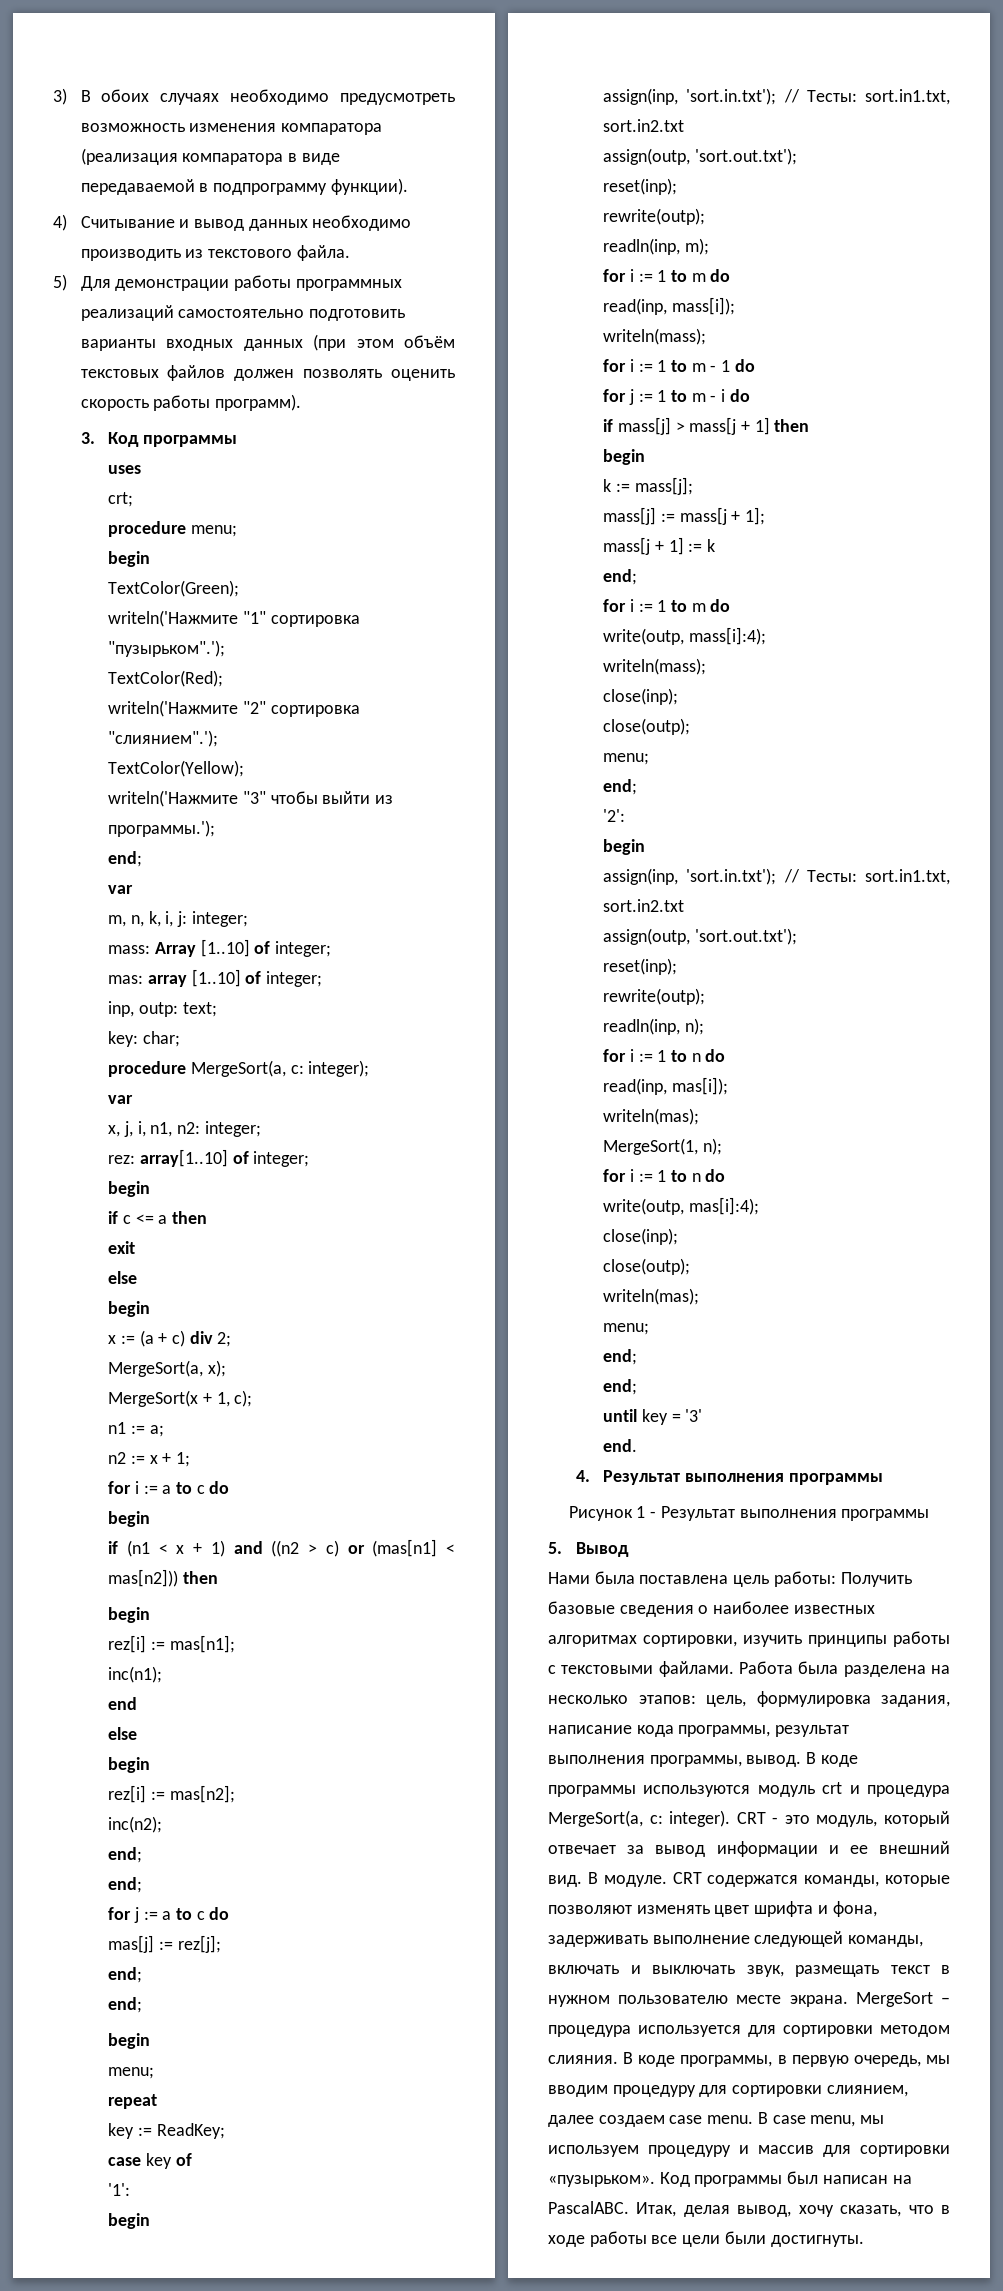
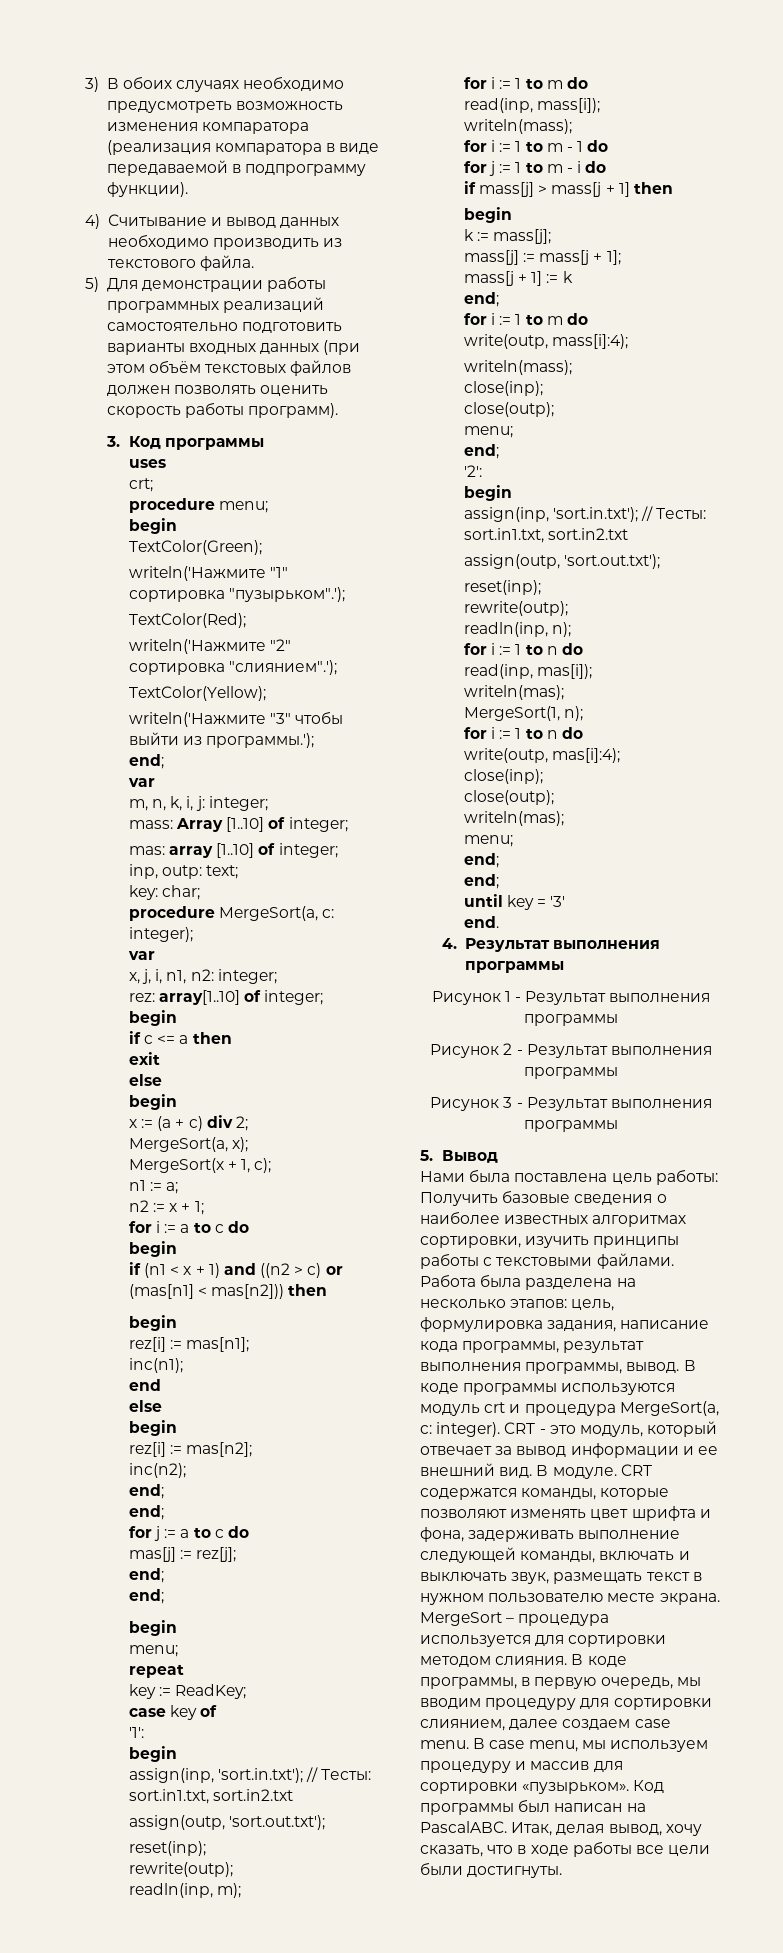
+ Рисунок 2 - Результат выполнения программы
+ Рисунок 3 - Результат выполнения программы

